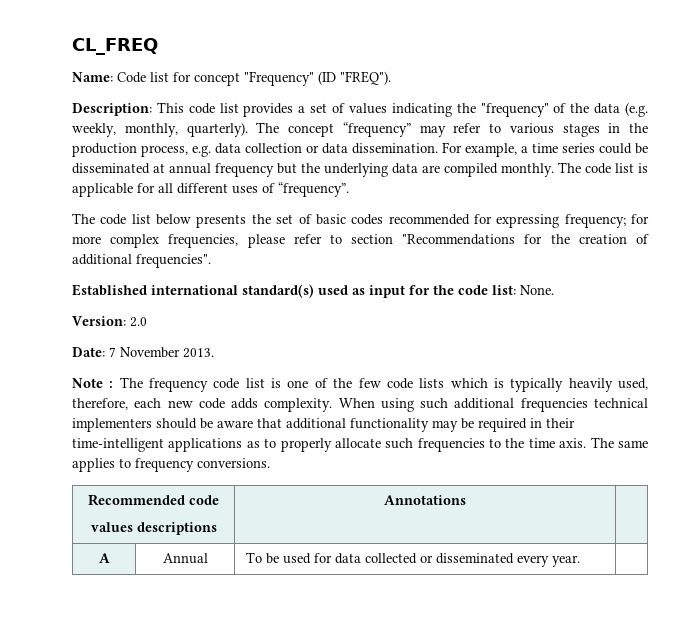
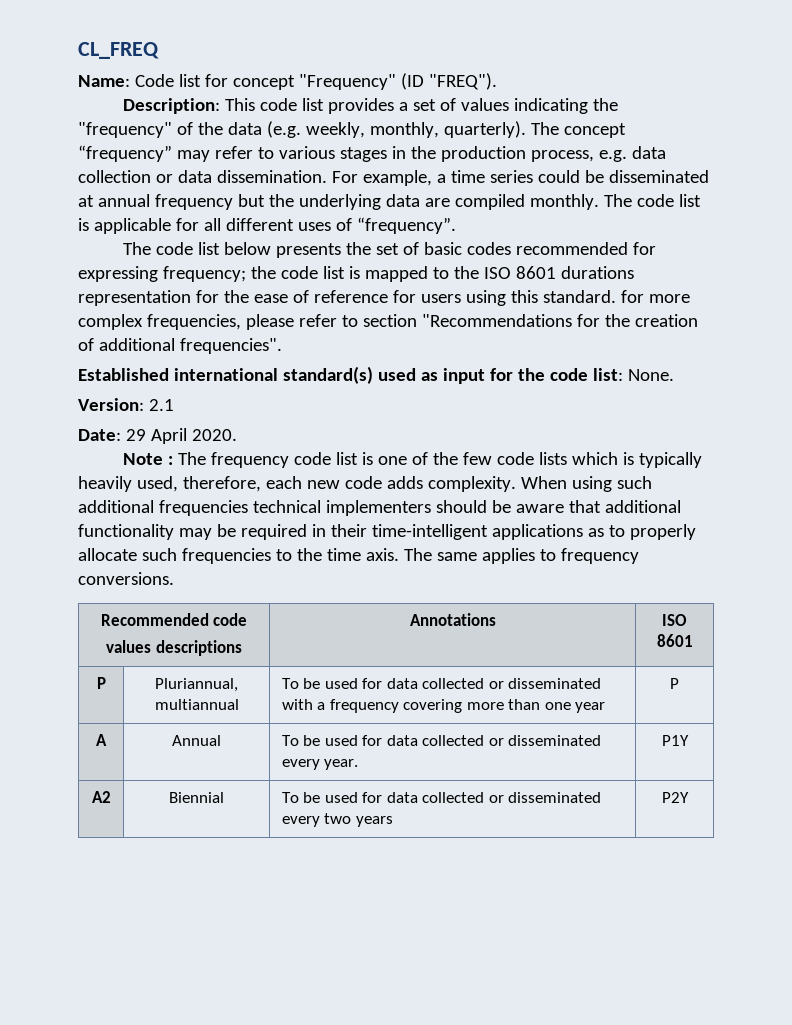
- The code list below presents the set of basic codes recommended for expressing frequency; for more complex frequencies, please refer to section "Recommendations for the creation of additional frequencies".
+ The code list below presents the set of basic codes recommended for expressing frequency; the code list is mapped to the ISO 8601 durations representation for the ease of reference for users using this standard. for more complex frequencies, please refer to section "Recommendations for the creation of additional frequencies".
- Version: 2.0
+ Version: 2.1
- Date: 7 November 2013.
+ Date: 29 April 2020.
  Recommended code
- values descriptions | Annotations |
+ values descriptions | Annotations | ISO 8601
+ P | Pluriannual, multiannual | To be used for data collected or disseminated with a frequency covering more than one year | P
- A | Annual | To be used for data collected or disseminated every year. |
+ A | Annual | To be used for data collected or disseminated every year. | P1Y
+ A2 | Biennial | To be used for data collected or disseminated every two years | P2Y

